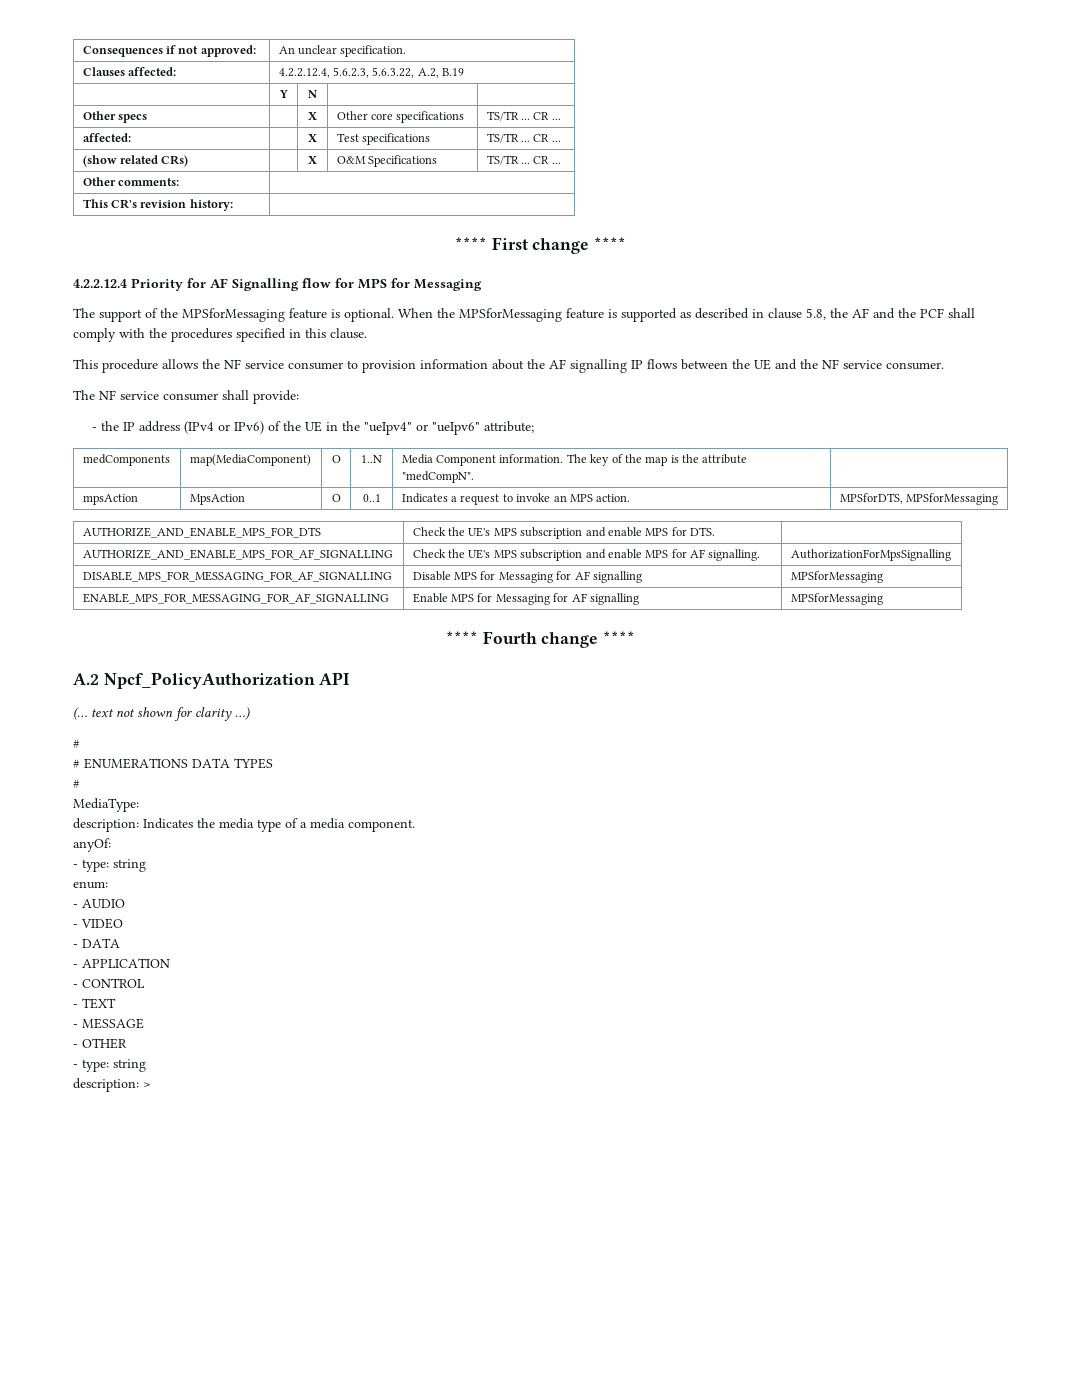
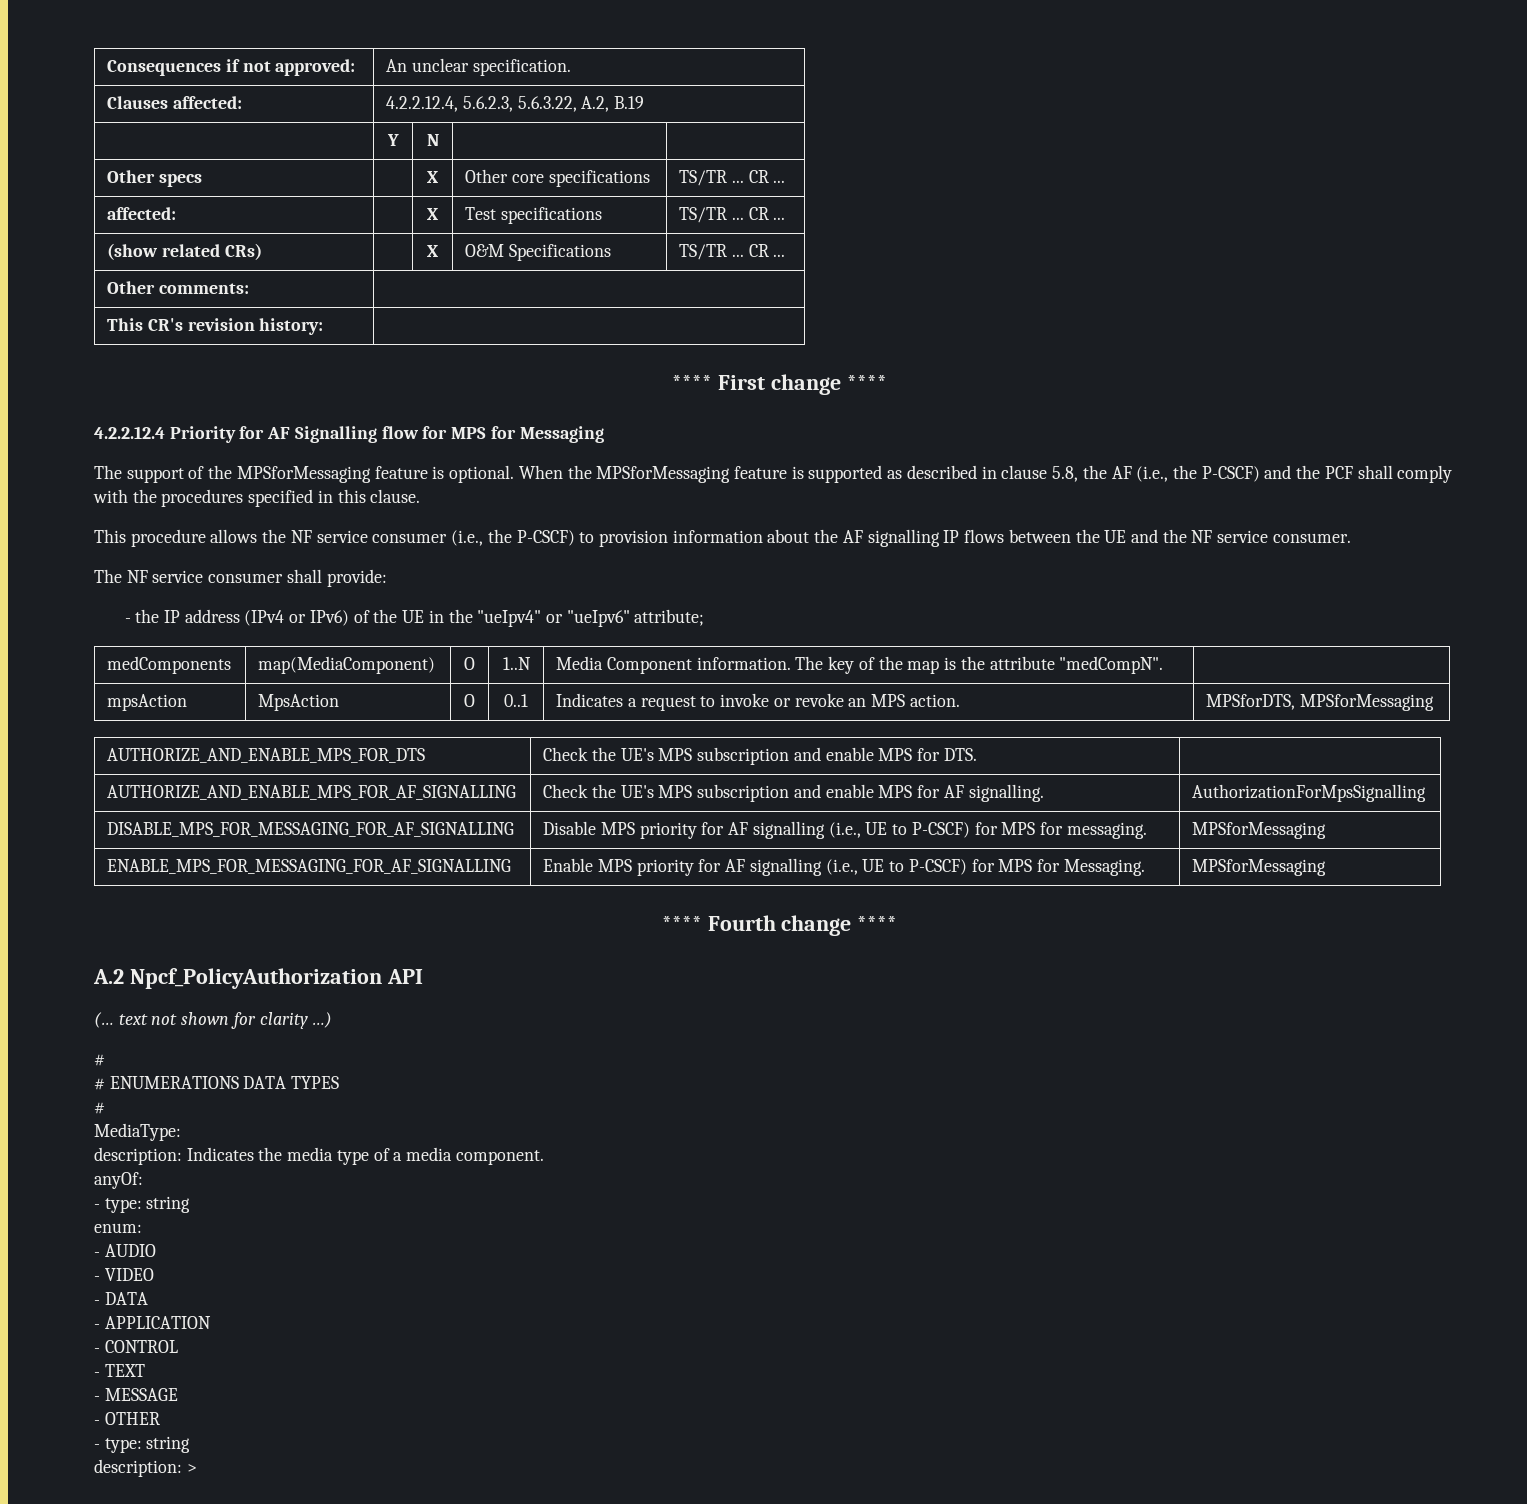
- When the MPSforMessaging feature is supported as described in clause 5.8, the AF and the PCF shall comply with the procedures specified in this clause.
+ When the MPSforMessaging feature is supported as described in clause 5.8, the AF (i.e., the P-CSCF) and the PCF shall comply with the procedures specified in this clause.
- This procedure allows the NF service consumer to provision information about the AF signalling IP flows between the UE and the NF service consumer.
+ This procedure allows the NF service consumer (i.e., the P-CSCF) to provision information about the AF signalling IP flows between the UE and the NF service consumer.
- mpsAction | MpsAction | O | 0..1 | Indicates a request to invoke an MPS action. | MPSforDTS, MPSforMessaging
+ mpsAction | MpsAction | O | 0..1 | Indicates a request to invoke or revoke an MPS action. | MPSforDTS, MPSforMessaging
- DISABLE_MPS_FOR_MESSAGING_FOR_AF_SIGNALLING | Disable MPS for Messaging for AF signalling | MPSforMessaging
+ DISABLE_MPS_FOR_MESSAGING_FOR_AF_SIGNALLING | Disable MPS priority for AF signalling (i.e., UE to P-CSCF) for MPS for messaging. | MPSforMessaging
- ENABLE_MPS_FOR_MESSAGING_FOR_AF_SIGNALLING | Enable MPS for Messaging for AF signalling | MPSforMessaging
+ ENABLE_MPS_FOR_MESSAGING_FOR_AF_SIGNALLING | Enable MPS priority for AF signalling (i.e., UE to P-CSCF) for MPS for Messaging. | MPSforMessaging

